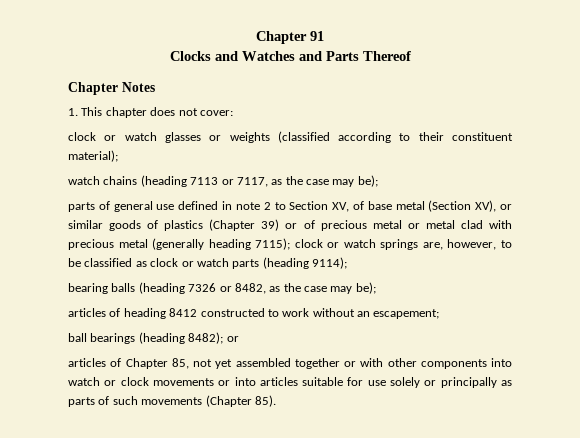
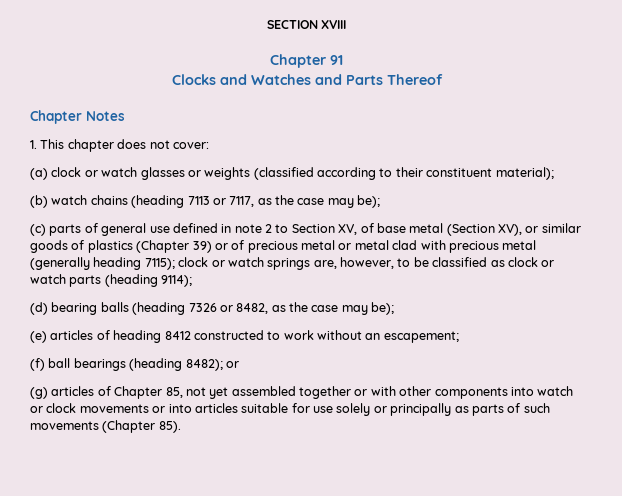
+ SECTION XVIII
- clock or watch glasses or weights (classified according to their constituent material);
+ (a) clock or watch glasses or weights (classified according to their constituent material);
- watch chains (heading 7113 or 7117, as the case may be);
+ (b) watch chains (heading 7113 or 7117, as the case may be);
- parts of general use defined in note 2 to Section XV, of base metal (Section XV), or similar goods of plastics (Chapter 39) or of precious metal or metal clad with precious metal (generally heading 7115); clock or watch springs are, however, to be classified as clock or watch parts (heading 9114);
+ (c) parts of general use defined in note 2 to Section XV, of base metal (Section XV), or similar goods of plastics (Chapter 39) or of precious metal or metal clad with precious metal (generally heading 7115); clock or watch springs are, however, to be classified as clock or watch parts (heading 9114);
- bearing balls (heading 7326 or 8482, as the case may be);
+ (d) bearing balls (heading 7326 or 8482, as the case may be);
- articles of heading 8412 constructed to work without an escapement;
+ (e) articles of heading 8412 constructed to work without an escapement;
- ball bearings (heading 8482); or
+ (f) ball bearings (heading 8482); or
- articles of Chapter 85, not yet assembled together or with other components into watch or clock movements or into articles suitable for use solely or principally as parts of such movements (Chapter 85).
+ (g) articles of Chapter 85, not yet assembled together or with other components into watch or clock movements or into articles suitable for use solely or principally as parts of such movements (Chapter 85).

